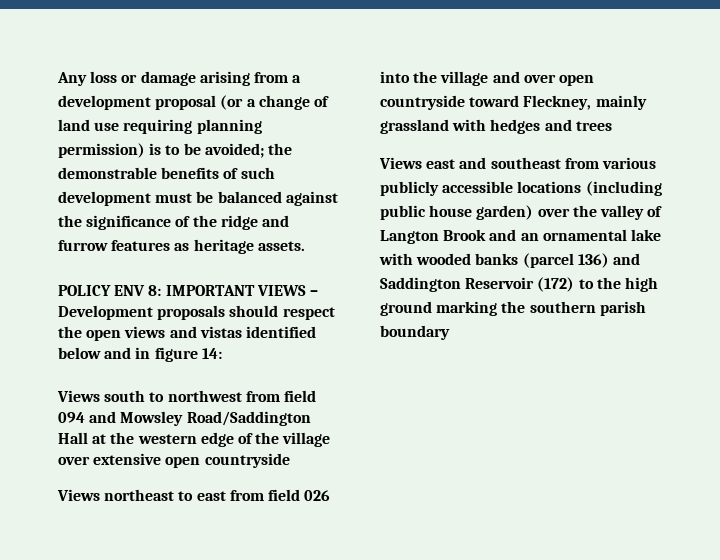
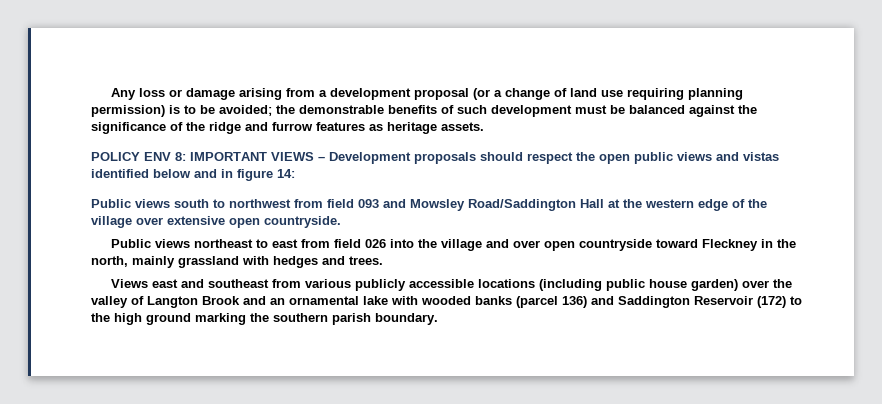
- POLICY ENV 8: IMPORTANT VIEWS – Development proposals should respect the open views and vistas identified below and in figure 14:
+ POLICY ENV 8: IMPORTANT VIEWS – Development proposals should respect the open public views and vistas identified below and in figure 14:
- Views south to northwest from field 094 and Mowsley Road/Saddington Hall at the western edge of the village over extensive open countryside
- Views northeast to east from field 026 into the village and over open countryside toward Fleckney, mainly grassland with hedges and trees
+ Public views south to northwest from field 093 and Mowsley Road/Saddington Hall at the western edge of the village over extensive open countryside.
+ Public views northeast to east from field 026 into the village and over open countryside toward Fleckney in the north, mainly grassland with hedges and trees.
- Views east and southeast from various publicly accessible locations (including public house garden) over the valley of Langton Brook and an ornamental lake with wooded banks (parcel 136) and Saddington Reservoir (172) to the high ground marking the southern parish boundary
+ Views east and southeast from various publicly accessible locations (including public house garden) over the valley of Langton Brook and an ornamental lake with wooded banks (parcel 136) and Saddington Reservoir (172) to the high ground marking the southern parish boundary.

